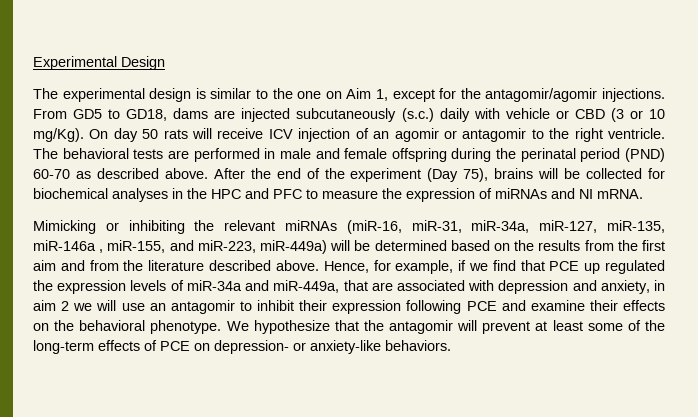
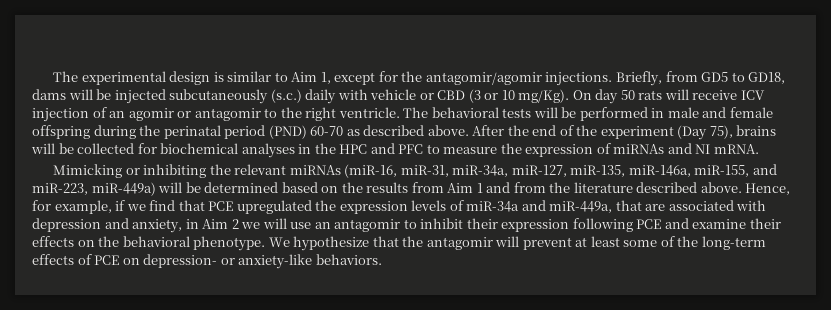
- Experimental Design
- The experimental design is similar to the one on Aim 1, except for the antagomir/agomir injections.
+ The experimental design is similar to Aim 1, except for the antagomir/agomir injections.
- From GD5 to GD18, dams are injected subcutaneously (s.c.) daily with vehicle or CBD (3 or 10 mg/Kg).
+ Briefly, from GD5 to GD18, dams will be injected subcutaneously (s.c.) daily with vehicle or CBD (3 or 10 mg/Kg).
- The behavioral tests are performed in male and female offspring during the perinatal period (PND) 60-70 as described above.
+ The behavioral tests will be performed in male and female offspring during the perinatal period (PND) 60-70 as described above.
- Mimicking or inhibiting the relevant miRNAs (miR-16, miR-31, miR-34a, miR-127, miR-135, miR-146a , miR-155, and miR-223, miR-449a) will be determined based on the results from the first aim and from the literature described above.
+ Mimicking or inhibiting the relevant miRNAs (miR-16, miR-31, miR-34a, miR-127, miR-135, miR-146a, miR-155, and miR-223, miR-449a) will be determined based on the results from Aim 1 and from the literature described above.
- Hence, for example, if we find that PCE up regulated the expression levels of miR-34a and miR-449a, that are associated with depression and anxiety, in aim 2 we will use an antagomir to inhibit their expression following PCE and examine their effects on the behavioral phenotype.
+ Hence, for example, if we find that PCE upregulated the expression levels of miR-34a and miR-449a, that are associated with depression and anxiety, in Aim 2 we will use an antagomir to inhibit their expression following PCE and examine their effects on the behavioral phenotype.

